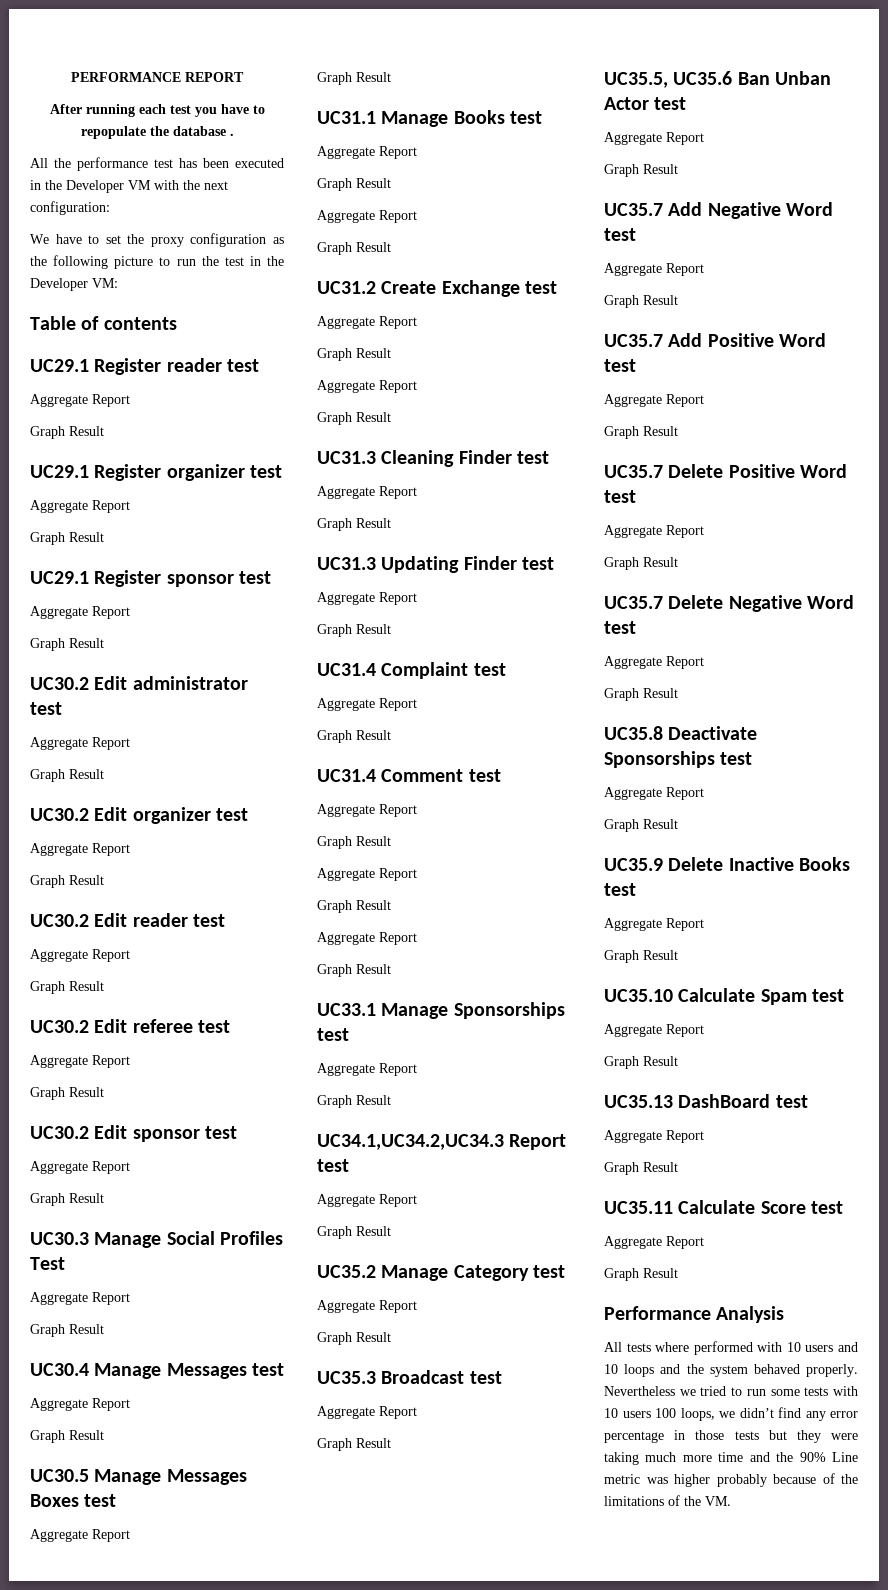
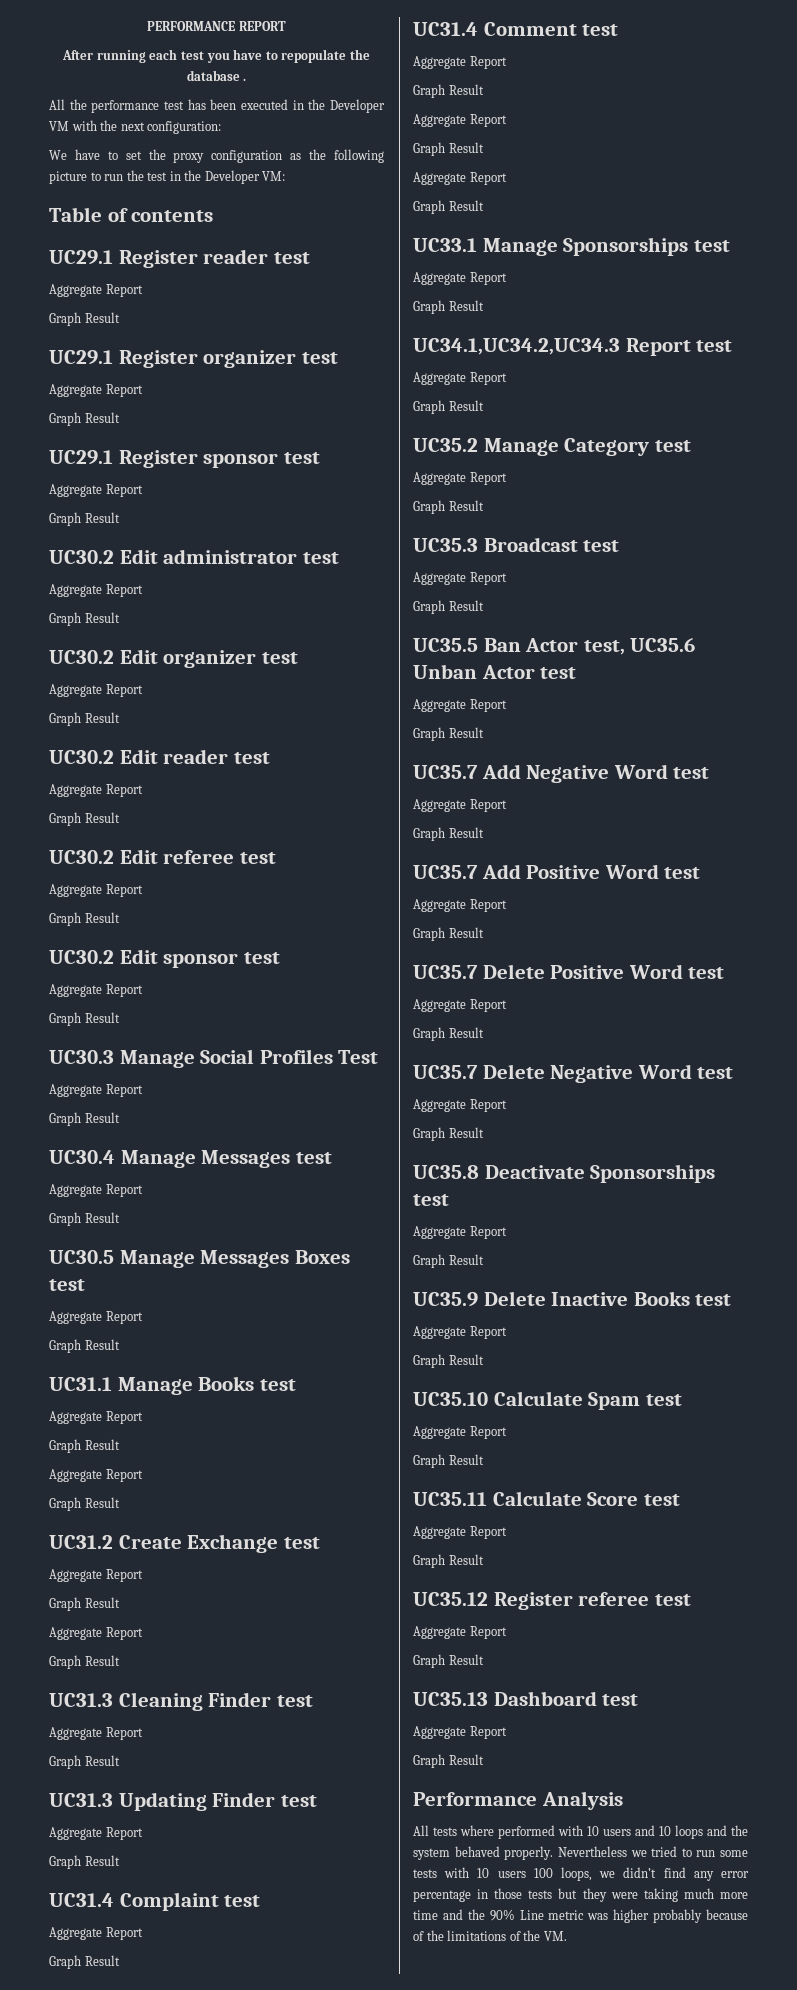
- UC35.5, UC35.6 Ban Unban Actor test
+ UC35.5 Ban Actor test, UC35.6 Unban Actor test
- UC35.13 DashBoard test
+ UC35.11 Calculate Score test
  Aggregate Report
  Graph Result
- UC35.11 Calculate Score test
+ UC35.12 Register referee test
+ Aggregate Report
+ Graph Result
+ UC35.13 Dashboard test

